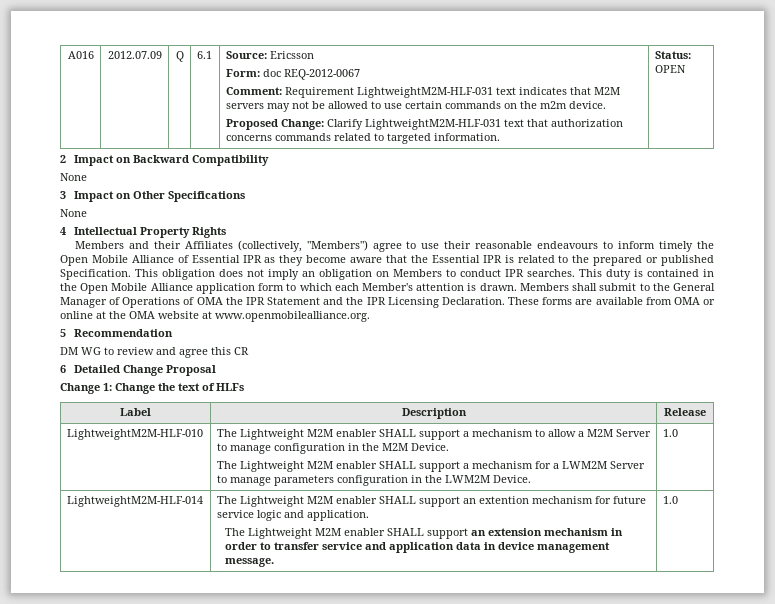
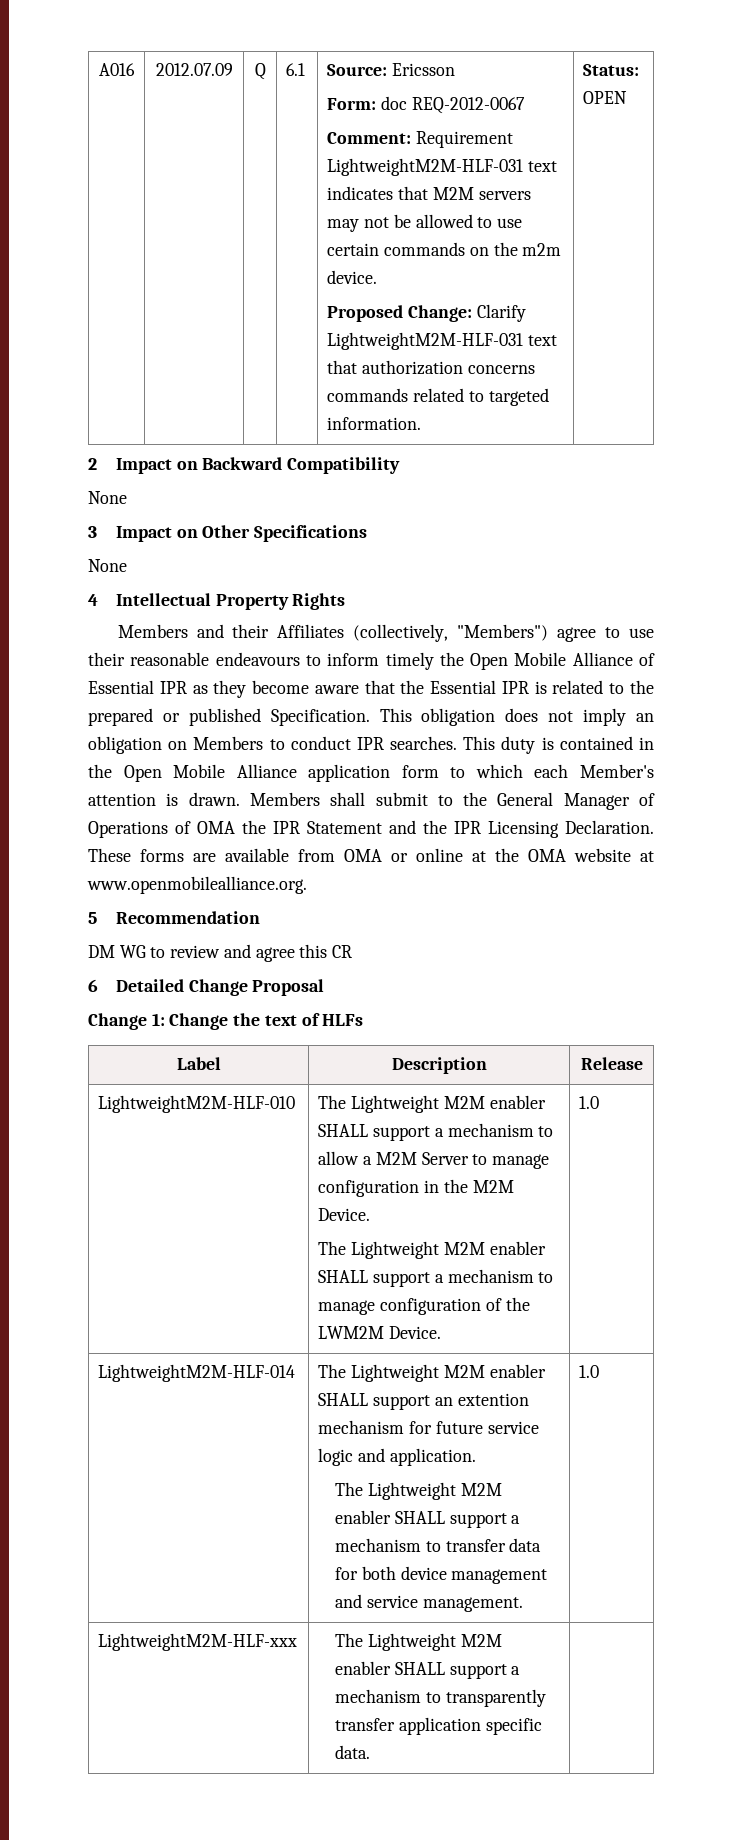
- The Lightweight M2M enabler SHALL support a mechanism for a LWM2M Server to manage parameters configuration in the LWM2M Device.
+ The Lightweight M2M enabler SHALL support a mechanism to manage configuration of the LWM2M Device.
  LightweightM2M-HLF-014 | The Lightweight M2M enabler SHALL support an extention mechanism for future service logic and application.
- The Lightweight M2M enabler SHALL support an extension mechanism in order to transfer service and application data in device management message. | 1.0
+ The Lightweight M2M enabler SHALL support a mechanism to transfer data for both device management and service management. | 1.0
+ LightweightM2M-HLF-xxx | The Lightweight M2M enabler SHALL support a mechanism to transparently transfer application specific data. |

